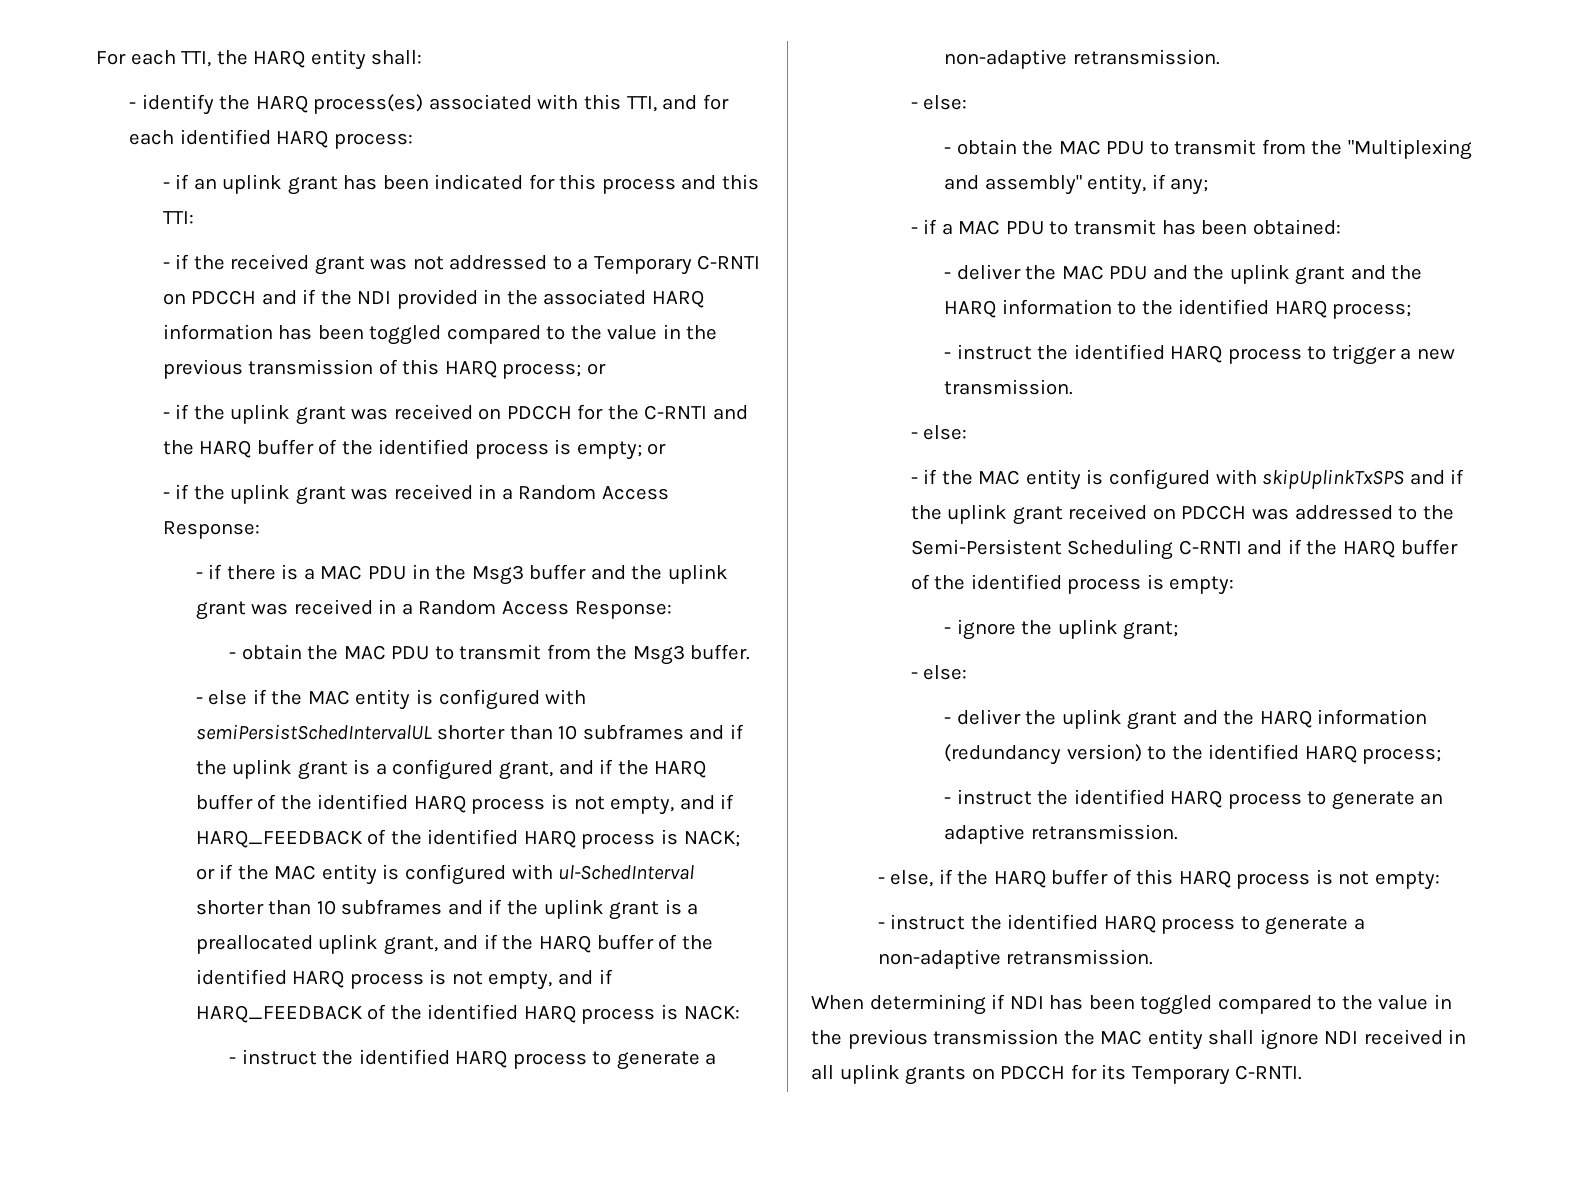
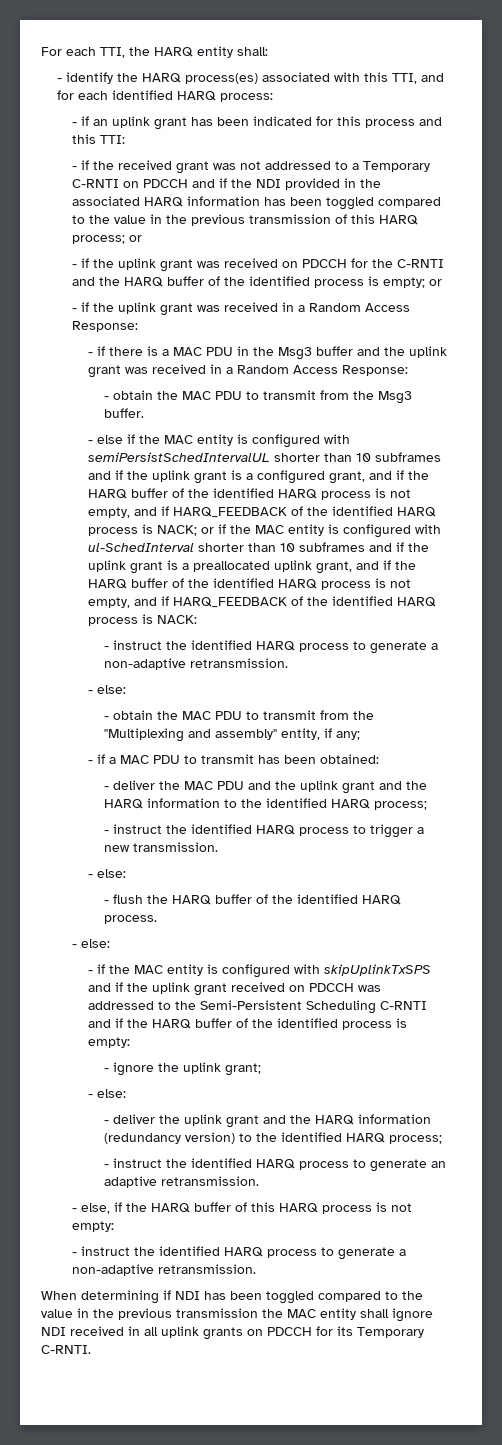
+ - flush the HARQ buffer of the identified HARQ process.
+ - else:

